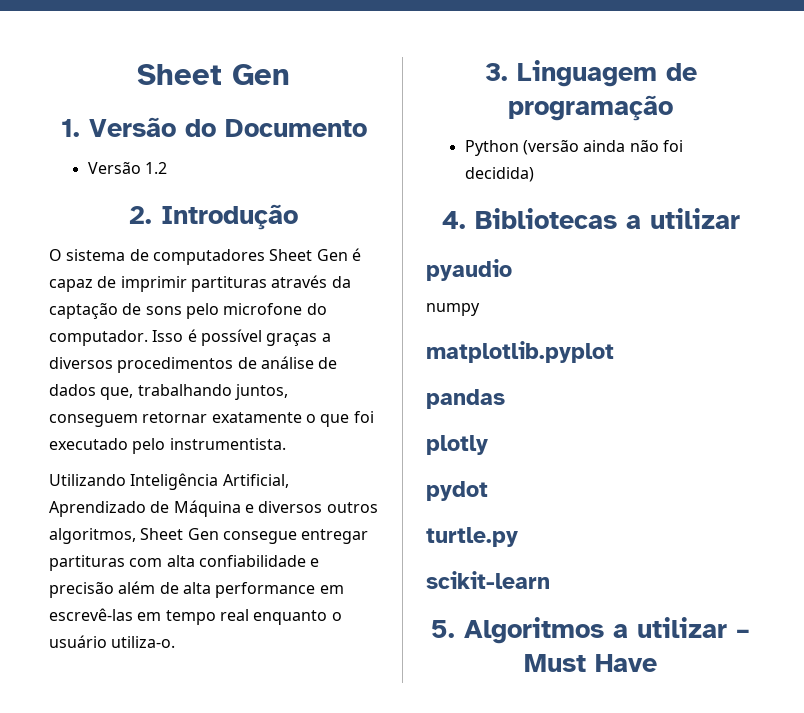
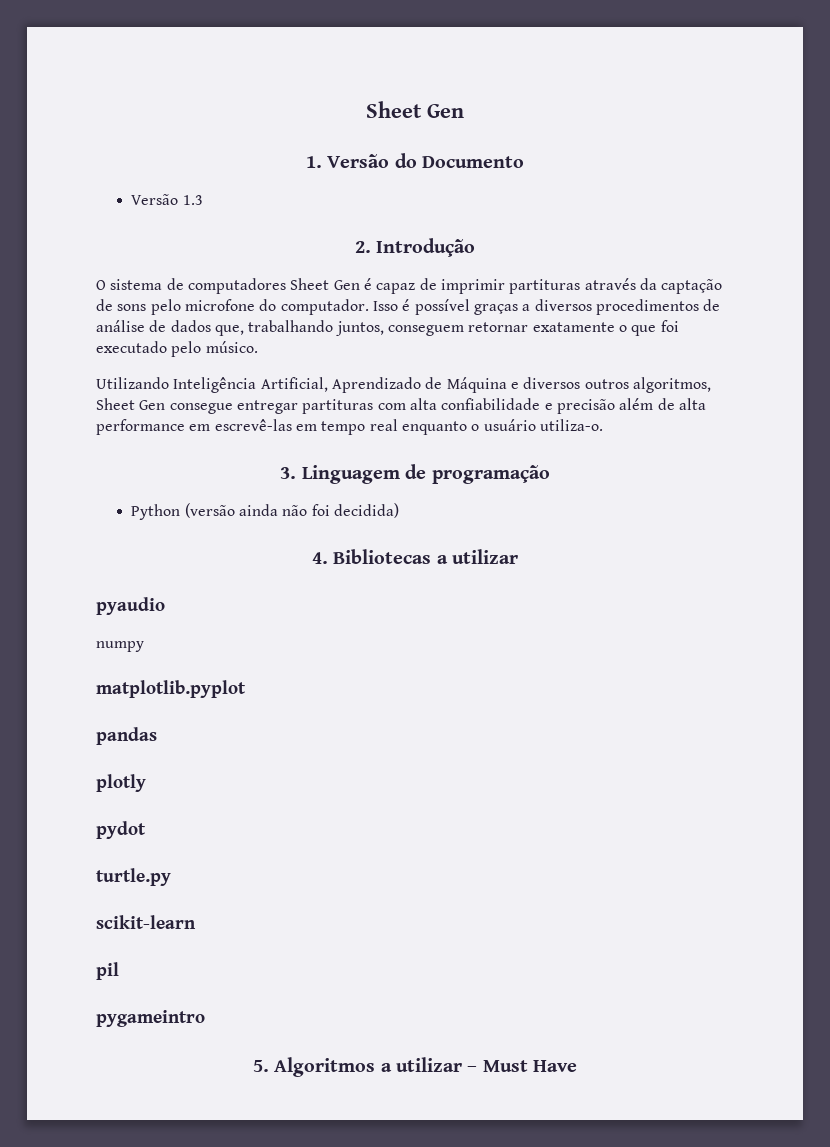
- Versão 1.2
+ Versão 1.3
- Isso é possível graças a diversos procedimentos de análise de dados que, trabalhando juntos, conseguem retornar exatamente o que foi executado pelo instrumentista.
+ Isso é possível graças a diversos procedimentos de análise de dados que, trabalhando juntos, conseguem retornar exatamente o que foi executado pelo músico.
+ pil
+ pygameintro

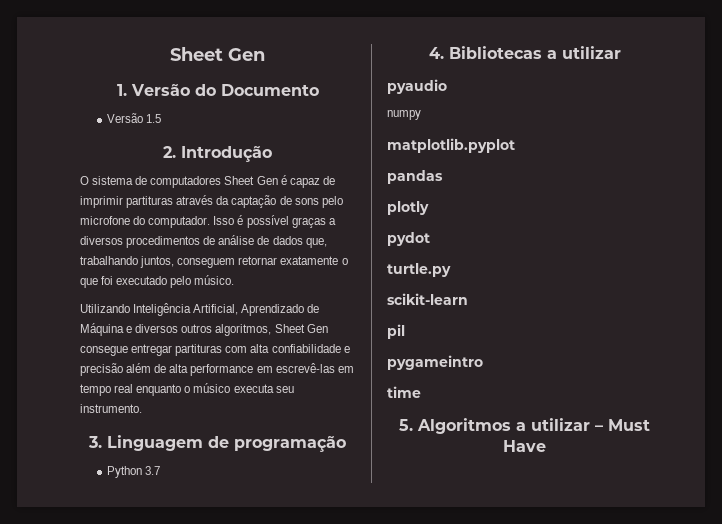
- Versão 1.3
+ Versão 1.5
- Utilizando Inteligência Artificial, Aprendizado de Máquina e diversos outros algoritmos, Sheet Gen consegue entregar partituras com alta confiabilidade e precisão além de alta performance em escrevê-las em tempo real enquanto o usuário utiliza-o.
+ Utilizando Inteligência Artificial, Aprendizado de Máquina e diversos outros algoritmos, Sheet Gen consegue entregar partituras com alta confiabilidade e precisão além de alta performance em escrevê-las em tempo real enquanto o músico executa seu instrumento.
- Python (versão ainda não foi decidida)
+ Python 3.7
+ time

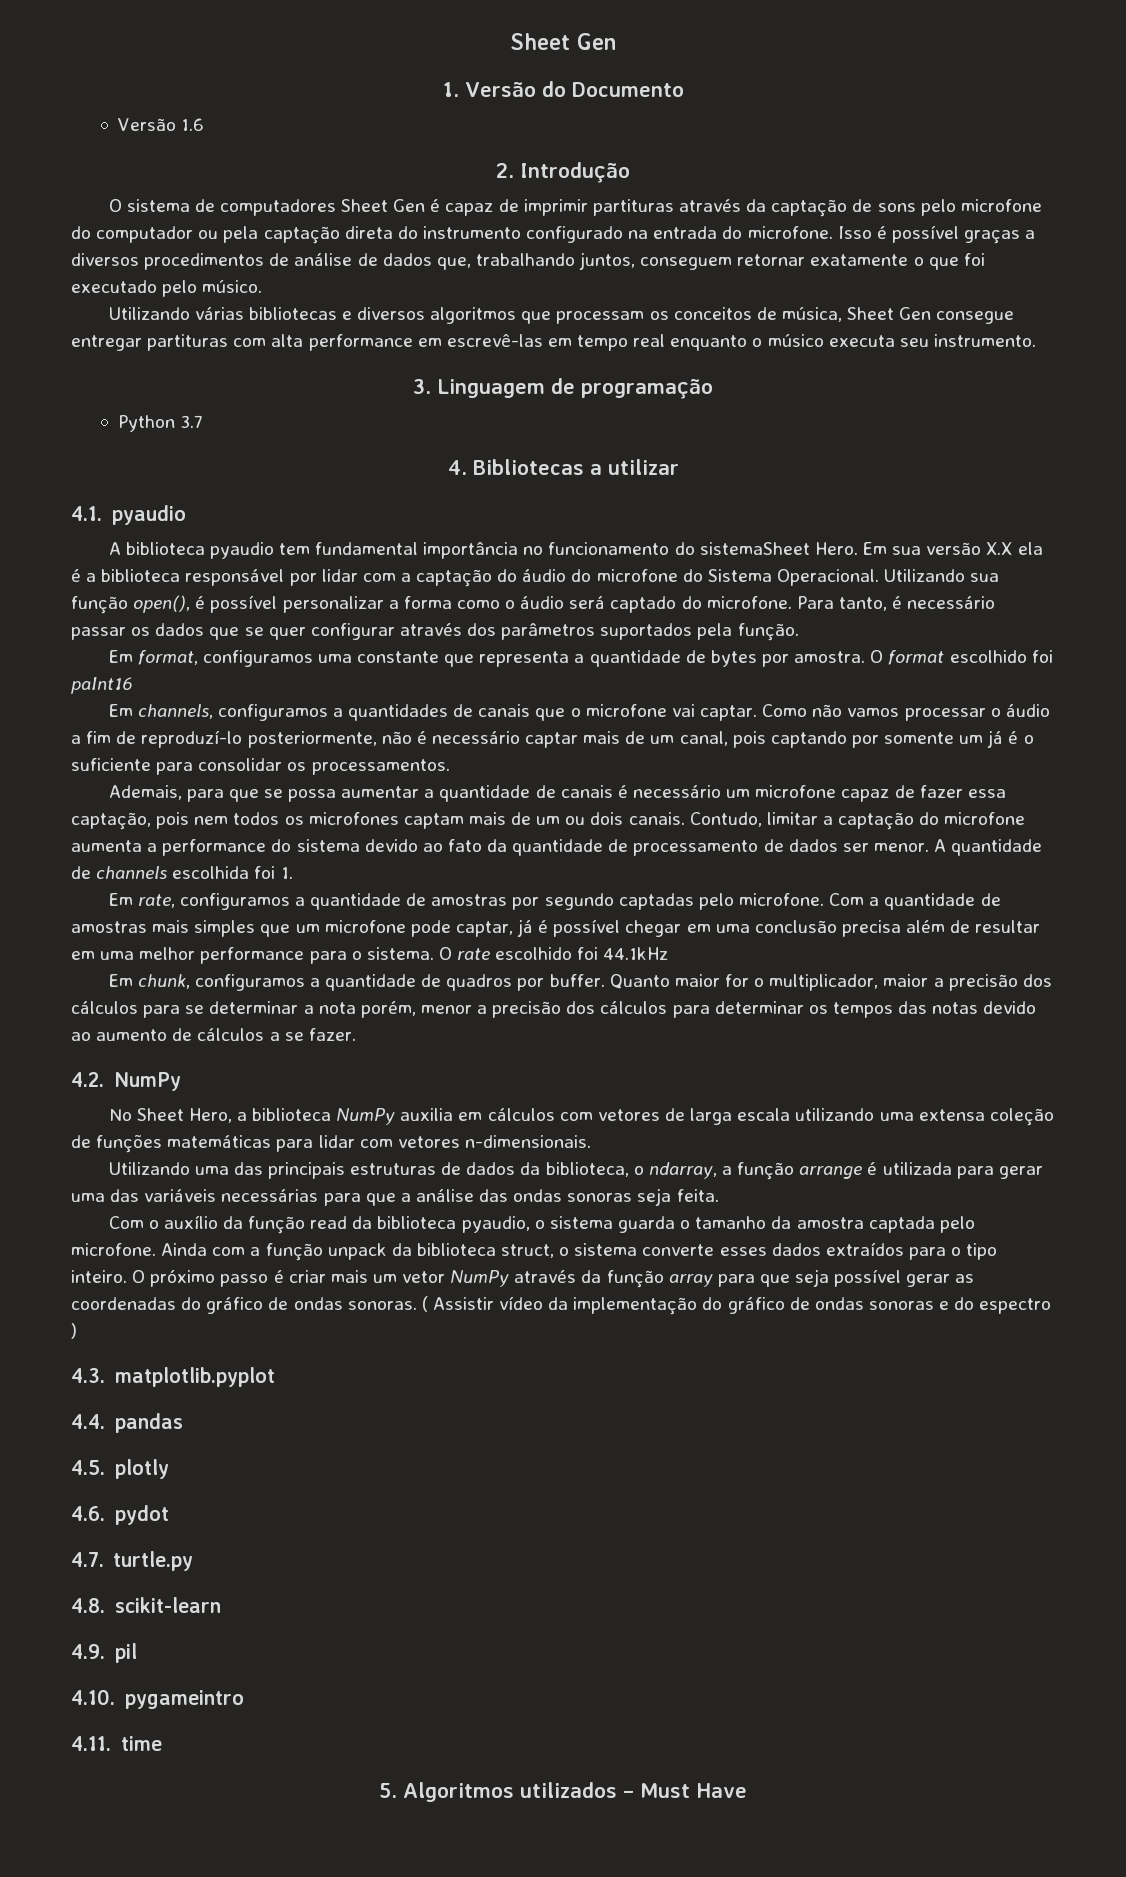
- Versão 1.5
+ Versão 1.6
- O sistema de computadores Sheet Gen é capaz de imprimir partituras através da captação de sons pelo microfone do computador.
+ O sistema de computadores Sheet Gen é capaz de imprimir partituras através da captação de sons pelo microfone do computador ou pela captação direta do instrumento configurado na entrada do microfone.
- Utilizando Inteligência Artificial, Aprendizado de Máquina e diversos outros algoritmos, Sheet Gen consegue entregar partituras com alta confiabilidade e precisão além de alta performance em escrevê-las em tempo real enquanto o músico executa seu instrumento.
+ Utilizando várias bibliotecas e diversos algoritmos que processam os conceitos de música, Sheet Gen consegue entregar partituras com alta performance em escrevê-las em tempo real enquanto o músico executa seu instrumento.
- pyaudio
+ 4.1. pyaudio
- numpy
- matplotlib.pyplot
+ A biblioteca pyaudio tem fundamental importância no funcionamento do sistemaSheet Hero. Em sua versão X.X ela é a biblioteca responsável por lidar com a captação do áudio do microfone do Sistema Operacional. Utilizando sua função open(), é possível personalizar a forma como o áudio será captado do microfone. Para tanto, é necessário passar os dados que se quer configurar através dos parâmetros suportados pela função.
+ Em format, configuramos uma constante que representa a quantidade de bytes por amostra. O format escolhido foi paInt16
+ Em channels, configuramos a quantidades de canais que o microfone vai captar. Como não vamos processar o áudio a fim de reproduzí-lo posteriormente, não é necessário captar mais de um canal, pois captando por somente um já é o suficiente para consolidar os processamentos.
+ Ademais, para que se possa aumentar a quantidade de canais é necessário um microfone capaz de fazer essa captação, pois nem todos os microfones captam mais de um ou dois canais. Contudo, limitar a captação do microfone aumenta a performance do sistema devido ao fato da quantidade de processamento de dados ser menor. A quantidade de channels escolhida foi 1.
+ Em rate, configuramos a quantidade de amostras por segundo captadas pelo microfone. Com a quantidade de amostras mais simples que um microfone pode captar, já é possível chegar em uma conclusão precisa além de resultar em uma melhor performance para o sistema. O rate escolhido foi 44.1kHz
+ Em chunk, configuramos a quantidade de quadros por buffer. Quanto maior for o multiplicador, maior a precisão dos cálculos para se determinar a nota porém, menor a precisão dos cálculos para determinar os tempos das notas devido ao aumento de cálculos a se fazer.
+ 4.2. NumPy
+ No Sheet Hero, a biblioteca NumPy auxilia em cálculos com vetores de larga escala utilizando uma extensa coleção de funções matemáticas para lidar com vetores n-dimensionais.
+ Utilizando uma das principais estruturas de dados da biblioteca, o ndarray, a função arrange é utilizada para gerar uma das variáveis necessárias para que a análise das ondas sonoras seja feita.
+ Com o auxílio da função read da biblioteca pyaudio, o sistema guarda o tamanho da amostra captada pelo microfone. Ainda com a função unpack da biblioteca struct, o sistema converte esses dados extraídos para o tipo inteiro. O próximo passo é criar mais um vetor NumPy através da função array para que seja possível gerar as coordenadas do gráfico de ondas sonoras. ( Assistir vídeo da implementação do gráfico de ondas sonoras e do espectro )
+ 4.3. matplotlib.pyplot
- pandas
+ 4.4. pandas
- plotly
+ 4.5. plotly
- pydot
+ 4.6. pydot
- turtle.py
+ 4.7. turtle.py
- scikit-learn
+ 4.8. scikit-learn
- pil
+ 4.9. pil
- pygameintro
+ 4.10. pygameintro
- time
+ 4.11. time
- 5. Algoritmos a utilizar – Must Have
+ 5. Algoritmos utilizados – Must Have

